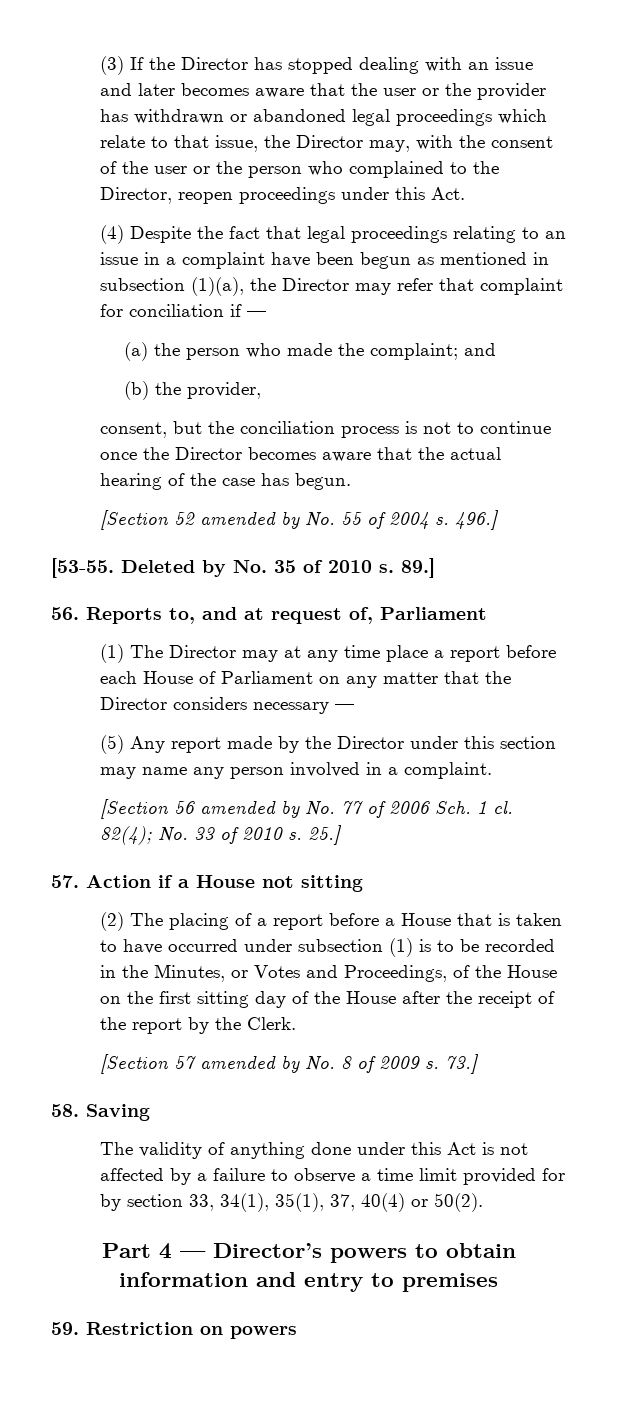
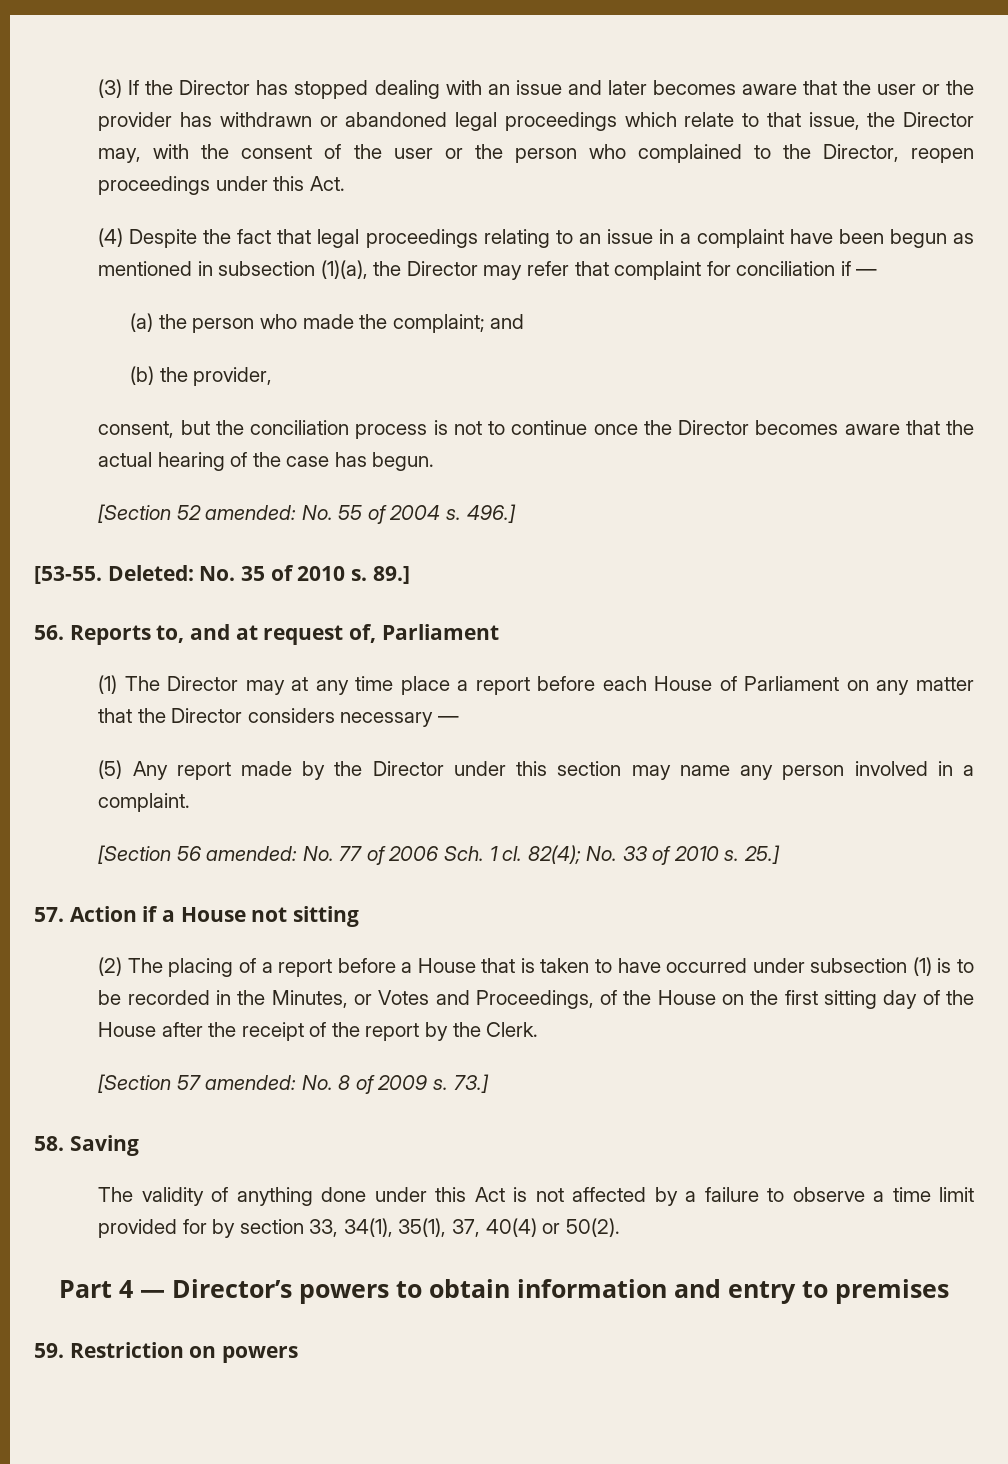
- [Section 52 amended by No. 55 of 2004 s.
+ [Section 52 amended: No. 55 of 2004 s.
- Deleted by No. 35 of 2010 s.
+ Deleted: No. 35 of 2010 s.
- [Section 56 amended by No. 77 of 2006 Sch. 1 cl.
+ [Section 56 amended: No. 77 of 2006 Sch. 1 cl.
- [Section 57 amended by No. 8 of 2009 s.
+ [Section 57 amended: No. 8 of 2009 s.

